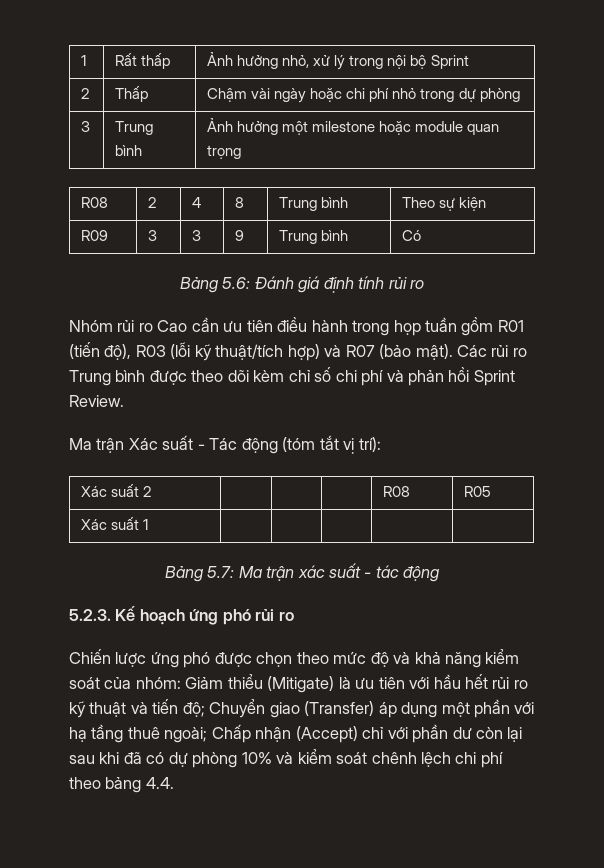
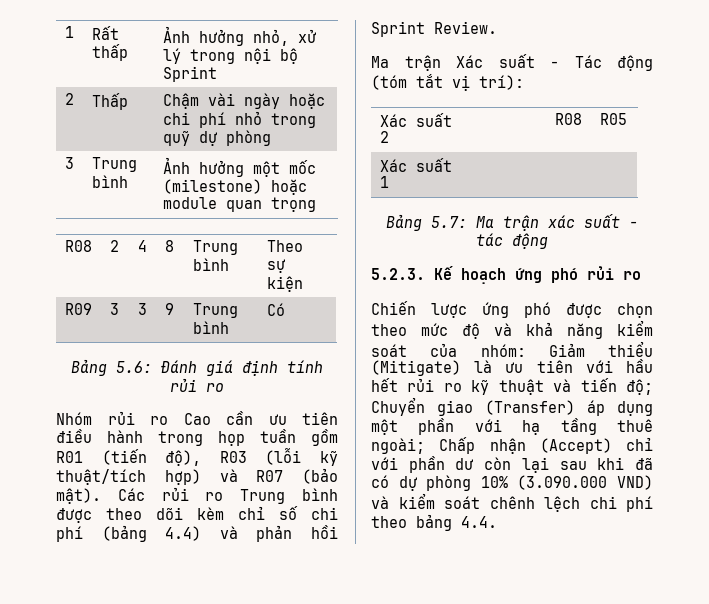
- 2 | Thấp | Chậm vài ngày hoặc chi phí nhỏ trong dự phòng
+ 2 | Thấp | Chậm vài ngày hoặc chi phí nhỏ trong quỹ dự phòng
- 3 | Trung bình | Ảnh hưởng một milestone hoặc module quan trọng
+ 3 | Trung bình | Ảnh hưởng một mốc (milestone) hoặc module quan trọng
- Các rủi ro Trung bình được theo dõi kèm chỉ số chi phí và phản hồi Sprint Review.
+ Các rủi ro Trung bình được theo dõi kèm chỉ số chi phí (bảng 4.4) và phản hồi Sprint Review.
- Chấp nhận (Accept) chỉ với phần dư còn lại sau khi đã có dự phòng 10% và kiểm soát chênh lệch chi phí theo bảng 4.4.
+ Chấp nhận (Accept) chỉ với phần dư còn lại sau khi đã có dự phòng 10% (3.090.000 VND) và kiểm soát chênh lệch chi phí theo bảng 4.4.

